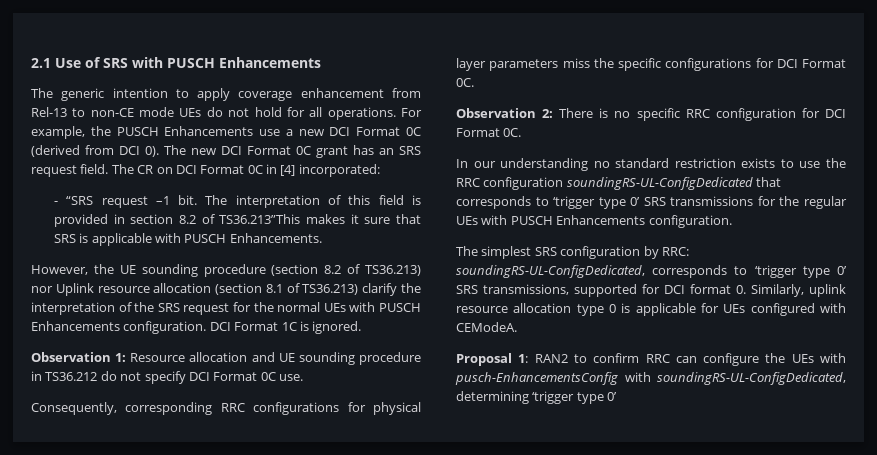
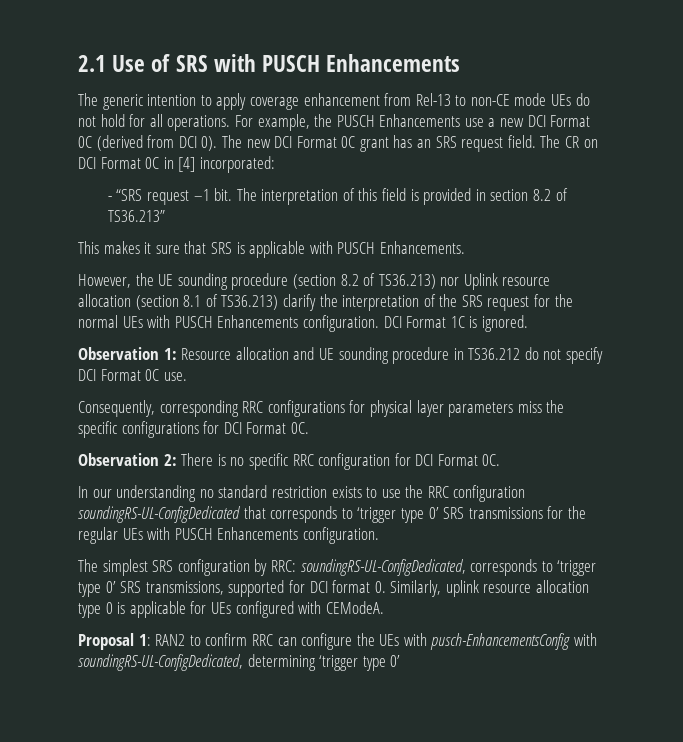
- The interpretation of this field is provided in section 8.2 of TS36.213”This makes it sure that SRS is applicable with PUSCH Enhancements.
+ The interpretation of this field is provided in section 8.2 of TS36.213”
+ This makes it sure that SRS is applicable with PUSCH Enhancements.

